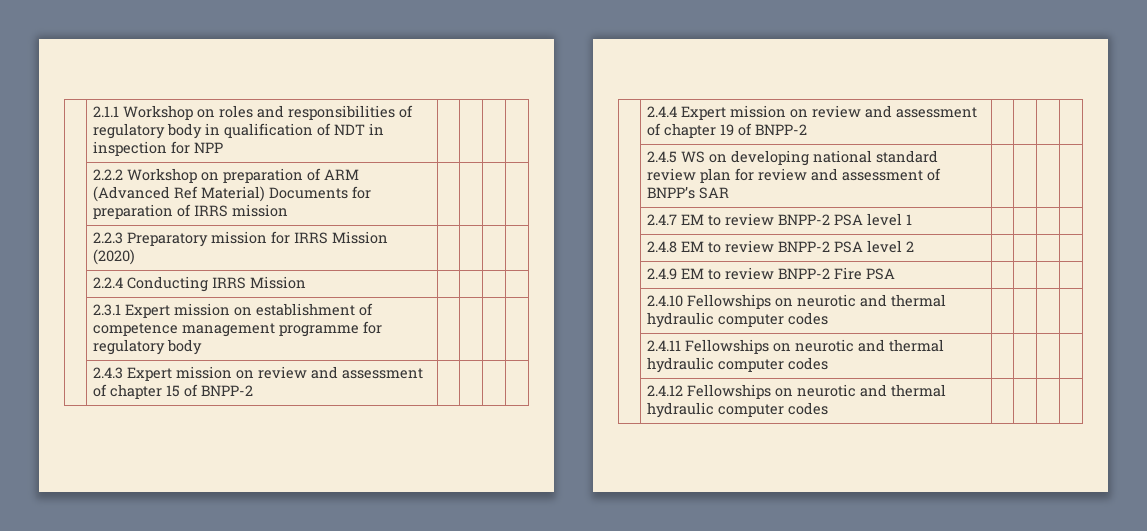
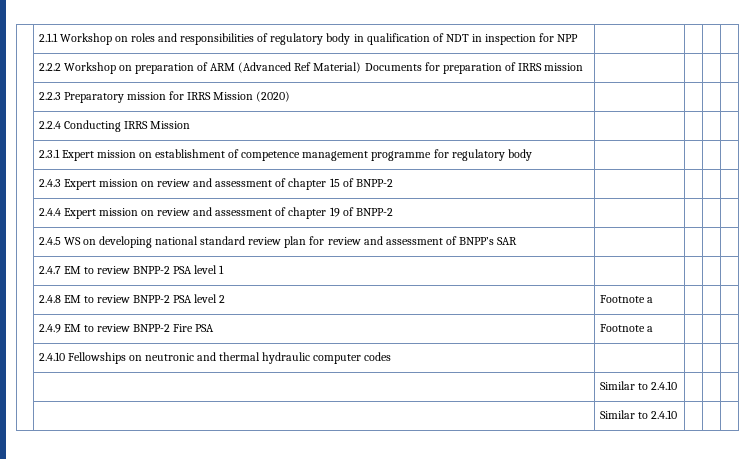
- | 2.4.8 EM to review BNPP-2 PSA level 2 | | | |
+ | 2.4.8 EM to review BNPP-2 PSA level 2 | Footnote a | | |
- | 2.4.9 EM to review BNPP-2 Fire PSA | | | |
+ | 2.4.9 EM to review BNPP-2 Fire PSA | Footnote a | | |
- | 2.4.10 Fellowships on neurotic and thermal hydraulic computer codes | | | |
- | 2.4.11 Fellowships on neurotic and thermal hydraulic computer codes | | | |
- | 2.4.12 Fellowships on neurotic and thermal hydraulic computer codes | | | |
+ | 2.4.10 Fellowships on neutronic and thermal hydraulic computer codes | | | |
+ | | Similar to 2.4.10 | | |
+ | | Similar to 2.4.10 | | |

